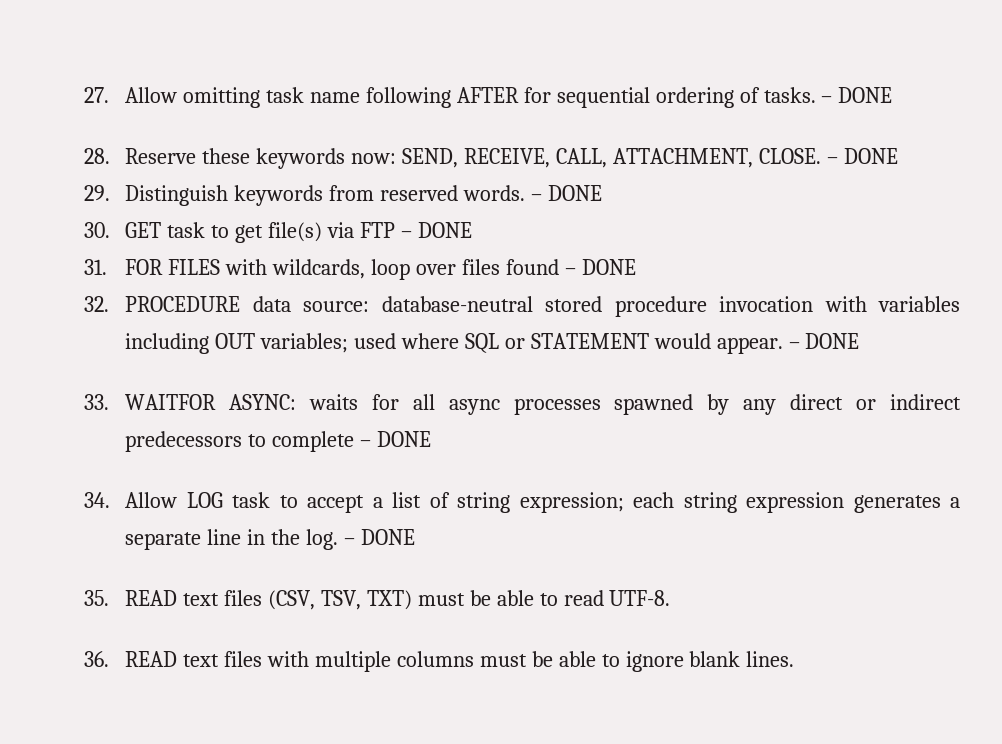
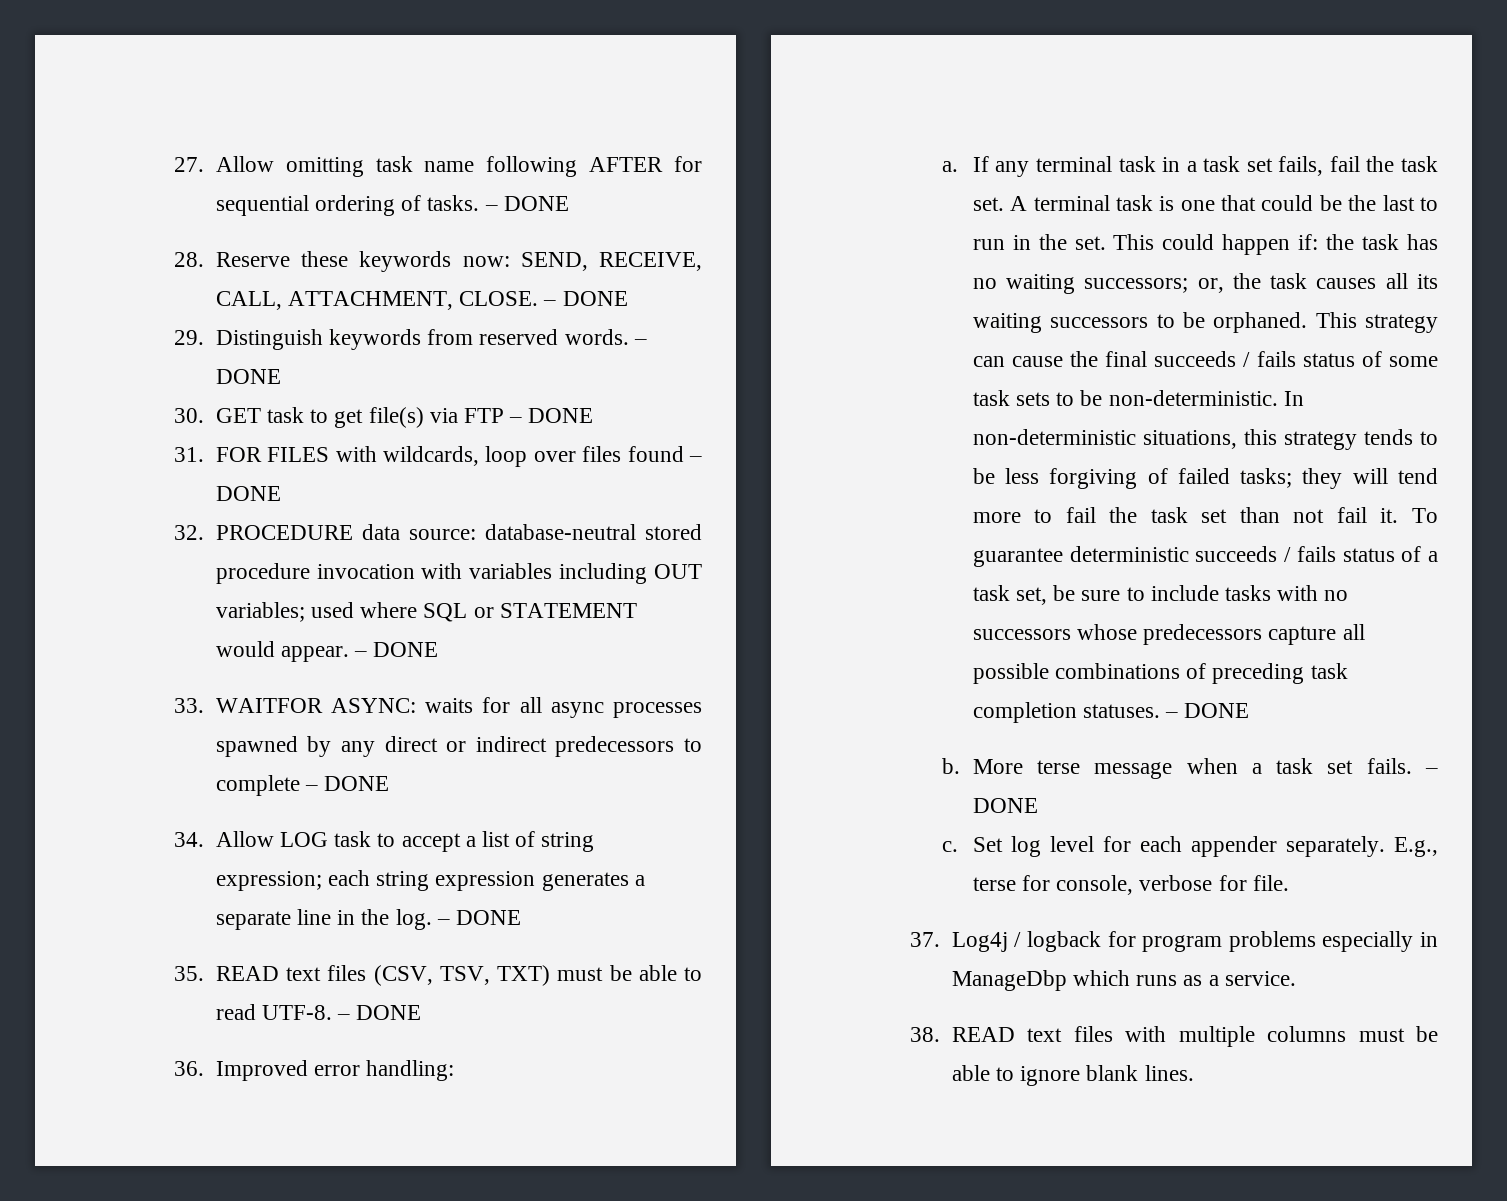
- 35. READ text files (CSV, TSV, TXT) must be able to read UTF-8.
- 36. READ text files with multiple columns must be able to ignore blank lines.
+ 35. READ text files (CSV, TSV, TXT) must be able to read UTF-8. – DONE
+ 36. Improved error handling:
+ a. If any terminal task in a task set fails, fail the task set. A terminal task is one that could be the last to run in the set. This could happen if: the task has no waiting successors; or, the task causes all its waiting successors to be orphaned. This strategy can cause the final succeeds / fails status of some task sets to be non-deterministic. In non-deterministic situations, this strategy tends to be less forgiving of failed tasks; they will tend more to fail the task set than not fail it. To guarantee deterministic succeeds / fails status of a task set, be sure to include tasks with no successors whose predecessors capture all possible combinations of preceding task completion statuses. – DONE
+ b. More terse message when a task set fails. – DONE
+ c. Set log level for each appender separately. E.g., terse for console, verbose for file.
+ 37. Log4j / logback for program problems especially in ManageDbp which runs as a service.
+ 38. READ text files with multiple columns must be able to ignore blank lines.

